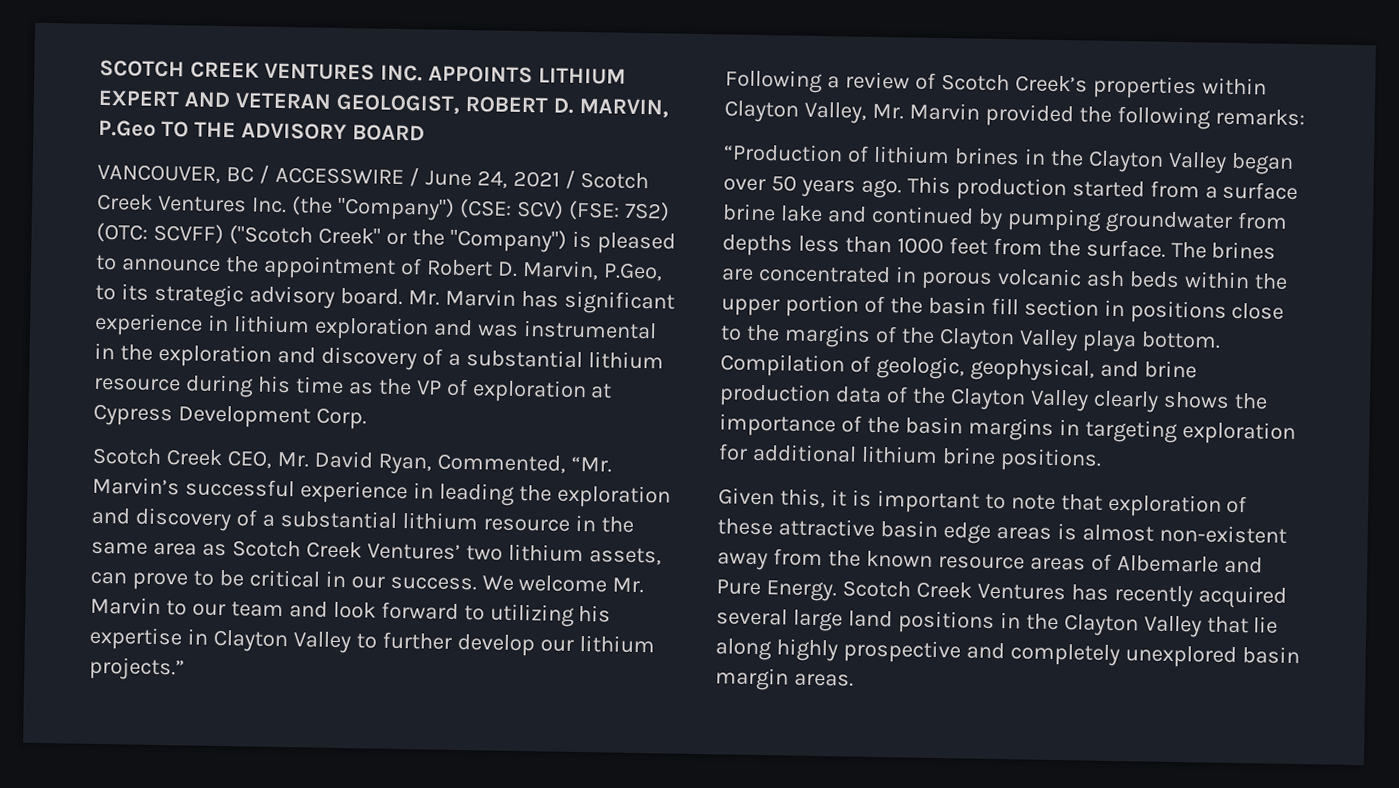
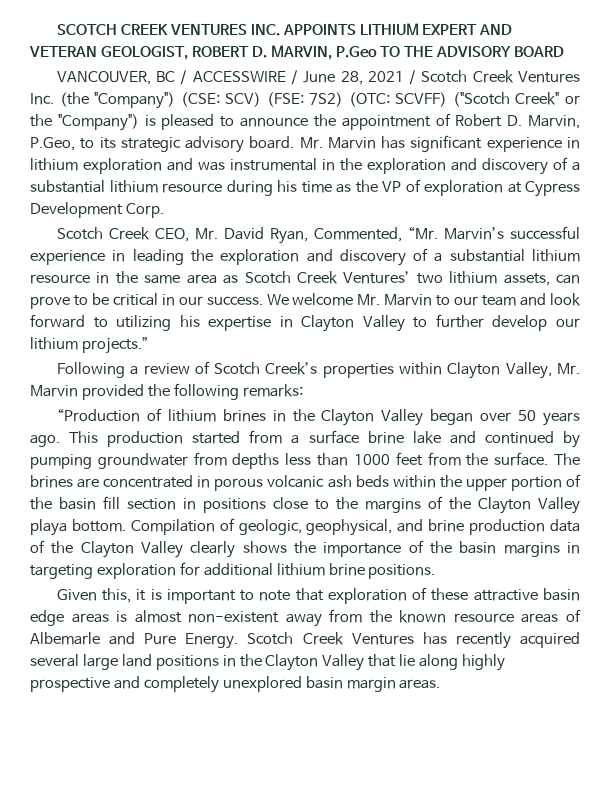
- VANCOUVER, BC / ACCESSWIRE / June 24, 2021 / Scotch Creek Ventures Inc. (the "Company") (CSE: SCV) (FSE: 7S2) (OTC: SCVFF) ("Scotch Creek" or the "Company") is pleased to announce the appointment of Robert D. Marvin, P.Geo, to its strategic advisory board.
+ VANCOUVER, BC / ACCESSWIRE / June 28, 2021 / Scotch Creek Ventures Inc. (the "Company") (CSE: SCV) (FSE: 7S2) (OTC: SCVFF) ("Scotch Creek" or the "Company") is pleased to announce the appointment of Robert D. Marvin, P.Geo, to its strategic advisory board.

